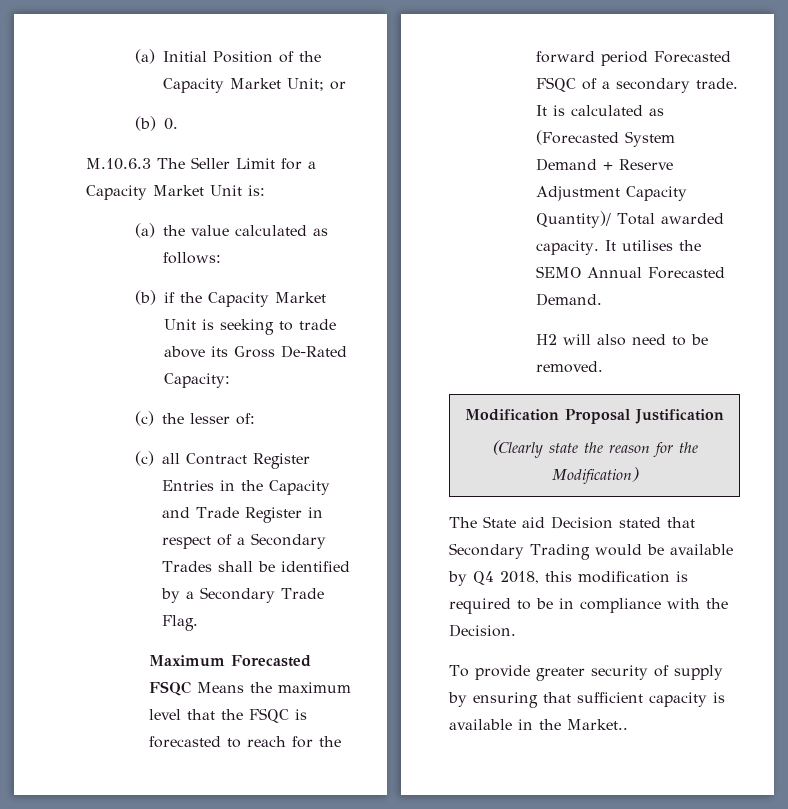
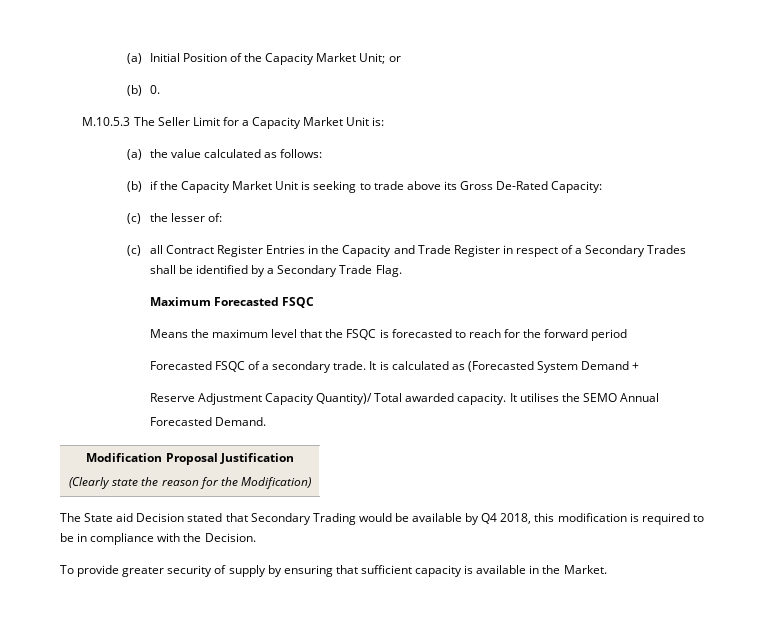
- M.10.6.3 The Seller Limit for a Capacity Market Unit is:
+ M.10.5.3 The Seller Limit for a Capacity Market Unit is:
- Maximum Forecasted FSQC Means the maximum level that the FSQC is forecasted to reach for the forward period Forecasted FSQC of a secondary trade.
+ Maximum Forecasted FSQC
+ Means the maximum level that the FSQC is forecasted to reach for the forward period
+ Forecasted FSQC of a secondary trade.
- It is calculated as (Forecasted System Demand + Reserve Adjustment Capacity Quantity)/ Total awarded capacity.
+ It is calculated as (Forecasted System Demand +
+ Reserve Adjustment Capacity Quantity)/ Total awarded capacity.
- It utilises the SEMO Annual Forecasted Demand.
+ It utilises the SEMO Annual
+ Forecasted Demand.
- H2 will also need to be removed.
- To provide greater security of supply by ensuring that sufficient capacity is available in the Market..
+ To provide greater security of supply by ensuring that sufficient capacity is available in the Market.

